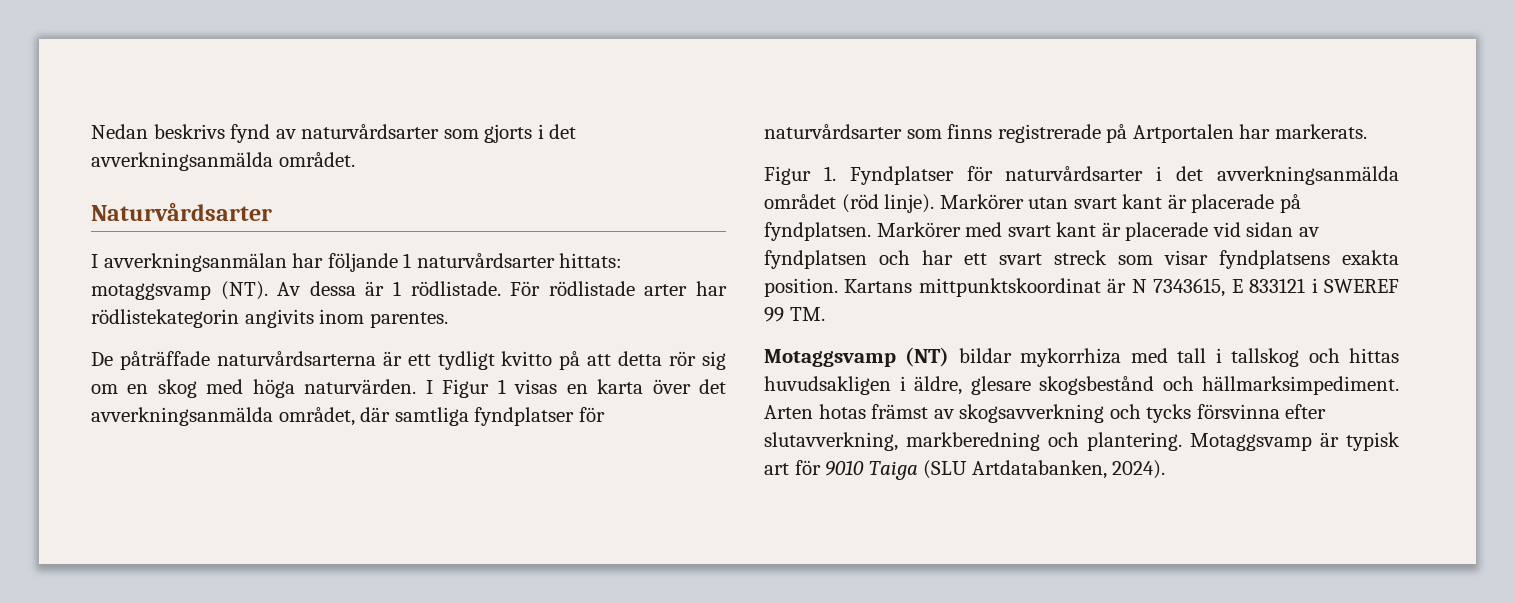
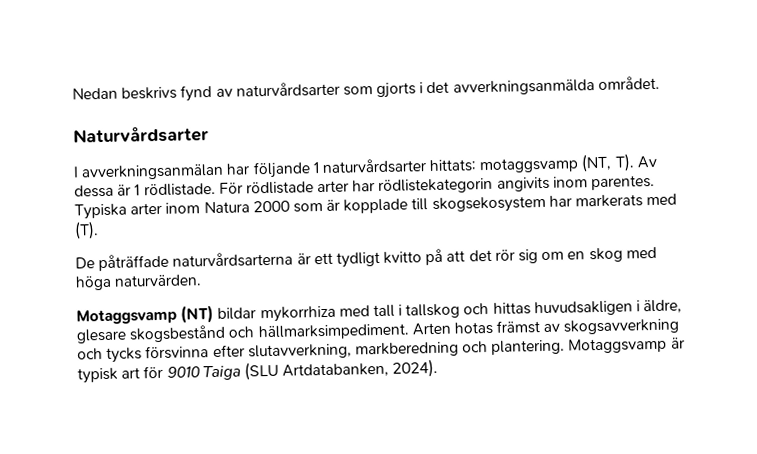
- I avverkningsanmälan har följande 1 naturvårdsarter hittats: motaggsvamp (NT). Av dessa är 1 rödlistade.
+ I avverkningsanmälan har följande 1 naturvårdsarter hittats: motaggsvamp (NT, T). Av dessa är 1 rödlistade.
+ Typiska arter inom Natura 2000 som är kopplade till skogsekosystem har markerats med (T).
- De påträffade naturvårdsarterna är ett tydligt kvitto på att detta rör sig om en skog med höga naturvärden. I Figur 1 visas en karta över det avverkningsanmälda området, där samtliga fyndplatser för naturvårdsarter som finns registrerade på Artportalen har markerats.
- Figur 1. Fyndplatser för naturvårdsarter i det avverkningsanmälda området (röd linje). Markörer utan svart kant är placerade på fyndplatsen. Markörer med svart kant är placerade vid sidan av fyndplatsen och har ett svart streck som visar fyndplatsens exakta position. Kartans mittpunktskoordinat är N 7343615, E 833121 i SWEREF 99 TM.
+ De påträffade naturvårdsarterna är ett tydligt kvitto på att det rör sig om en skog med höga naturvärden.

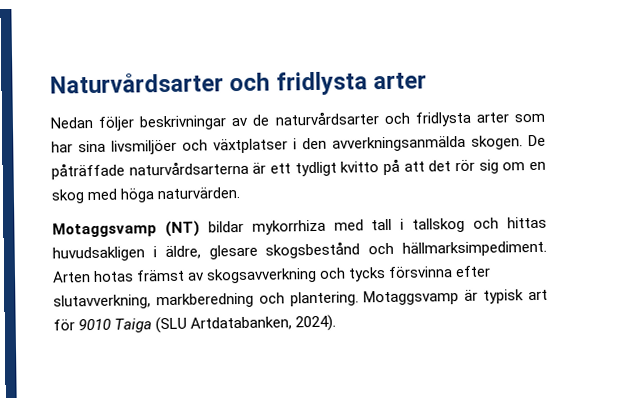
- Nedan beskrivs fynd av naturvårdsarter som gjorts i det avverkningsanmälda området.
- Naturvårdsarter
- I avverkningsanmälan har följande 1 naturvårdsarter hittats: motaggsvamp (NT, T). Av dessa är 1 rödlistade. För rödlistade arter har rödlistekategorin angivits inom parentes. Typiska arter inom Natura 2000 som är kopplade till skogsekosystem har markerats med (T).
- De påträffade naturvårdsarterna är ett tydligt kvitto på att det rör sig om en skog med höga naturvärden.
+ Naturvårdsarter och fridlysta arter
+ Nedan följer beskrivningar av de naturvårdsarter och fridlysta arter som har sina livsmiljöer och växtplatser i den avverkningsanmälda skogen. De påträffade naturvårdsarterna är ett tydligt kvitto på att det rör sig om en skog med höga naturvärden.

